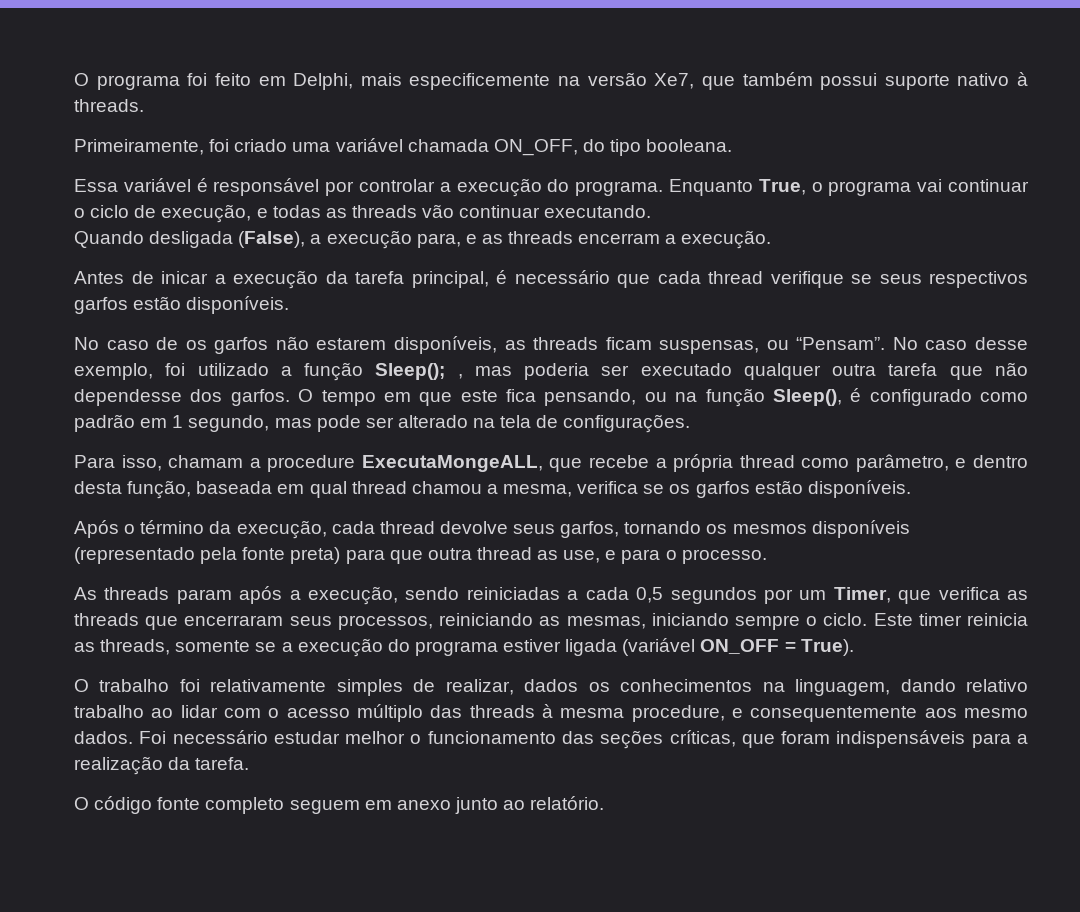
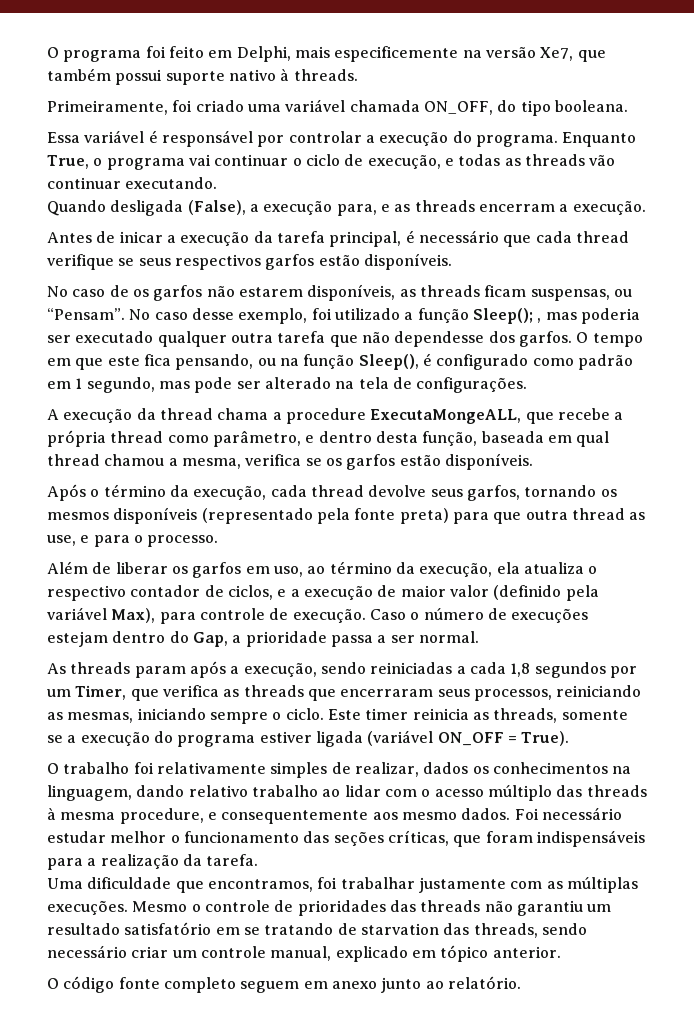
- Para isso, chamam a procedure ExecutaMongeALL, que recebe a própria thread como parâmetro, e dentro desta função, baseada em qual thread chamou a mesma, verifica se os garfos estão disponíveis.
+ A execução da thread chama a procedure ExecutaMongeALL, que recebe a própria thread como parâmetro, e dentro desta função, baseada em qual thread chamou a mesma, verifica se os garfos estão disponíveis.
+ Além de liberar os garfos em uso, ao término da execução, ela atualiza o respectivo contador de ciclos, e a execução de maior valor (definido pela variável Max), para controle de execução. Caso o número de execuções estejam dentro do Gap, a prioridade passa a ser normal.
- As threads param após a execução, sendo reiniciadas a cada 0,5 segundos por um Timer, que verifica as threads que encerraram seus processos, reiniciando as mesmas, iniciando sempre o ciclo.
+ As threads param após a execução, sendo reiniciadas a cada 1,8 segundos por um Timer, que verifica as threads que encerraram seus processos, reiniciando as mesmas, iniciando sempre o ciclo.
+ Uma dificuldade que encontramos, foi trabalhar justamente com as múltiplas execuções. Mesmo o controle de prioridades das threads não garantiu um resultado satisfatório em se tratando de starvation das threads, sendo necessário criar um controle manual, explicado em tópico anterior.

